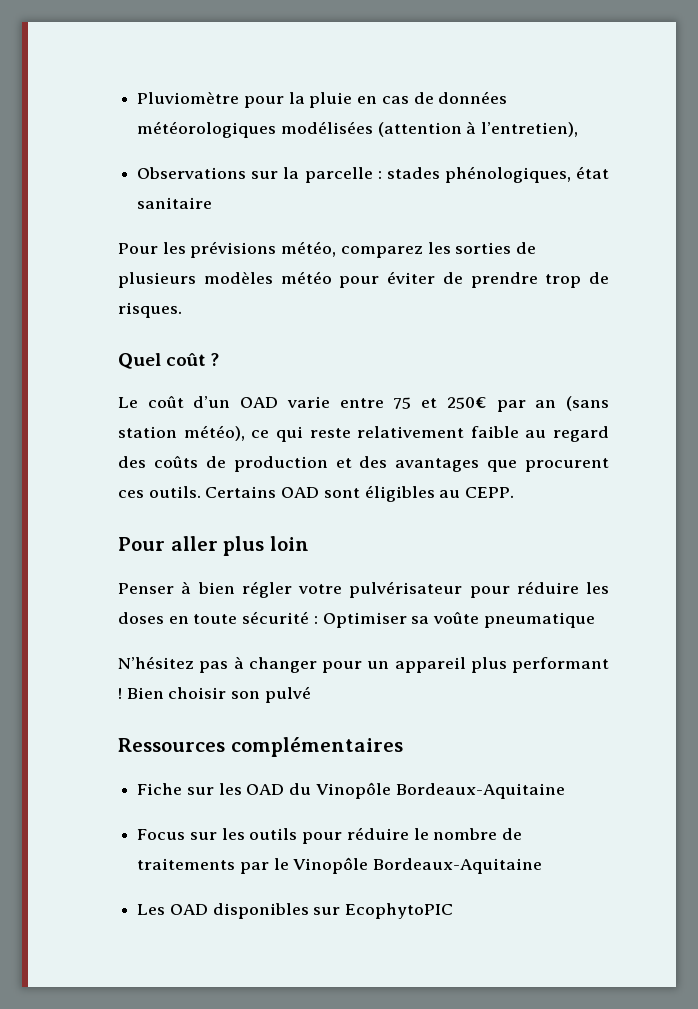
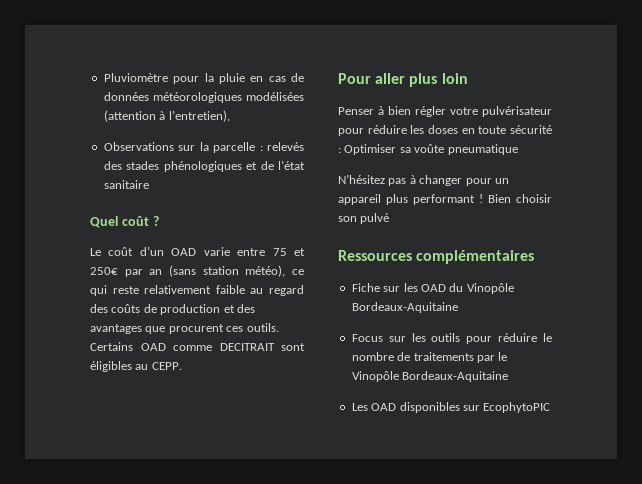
- Observations sur la parcelle : stades phénologiques, état sanitaire
- Pour les prévisions météo, comparez les sorties de plusieurs modèles météo pour éviter de prendre trop de risques.
+ Observations sur la parcelle : relevés des stades phénologiques et de l’état sanitaire
- Certains OAD sont éligibles au CEPP.
+ Certains OAD comme DECITRAIT sont éligibles au CEPP.

